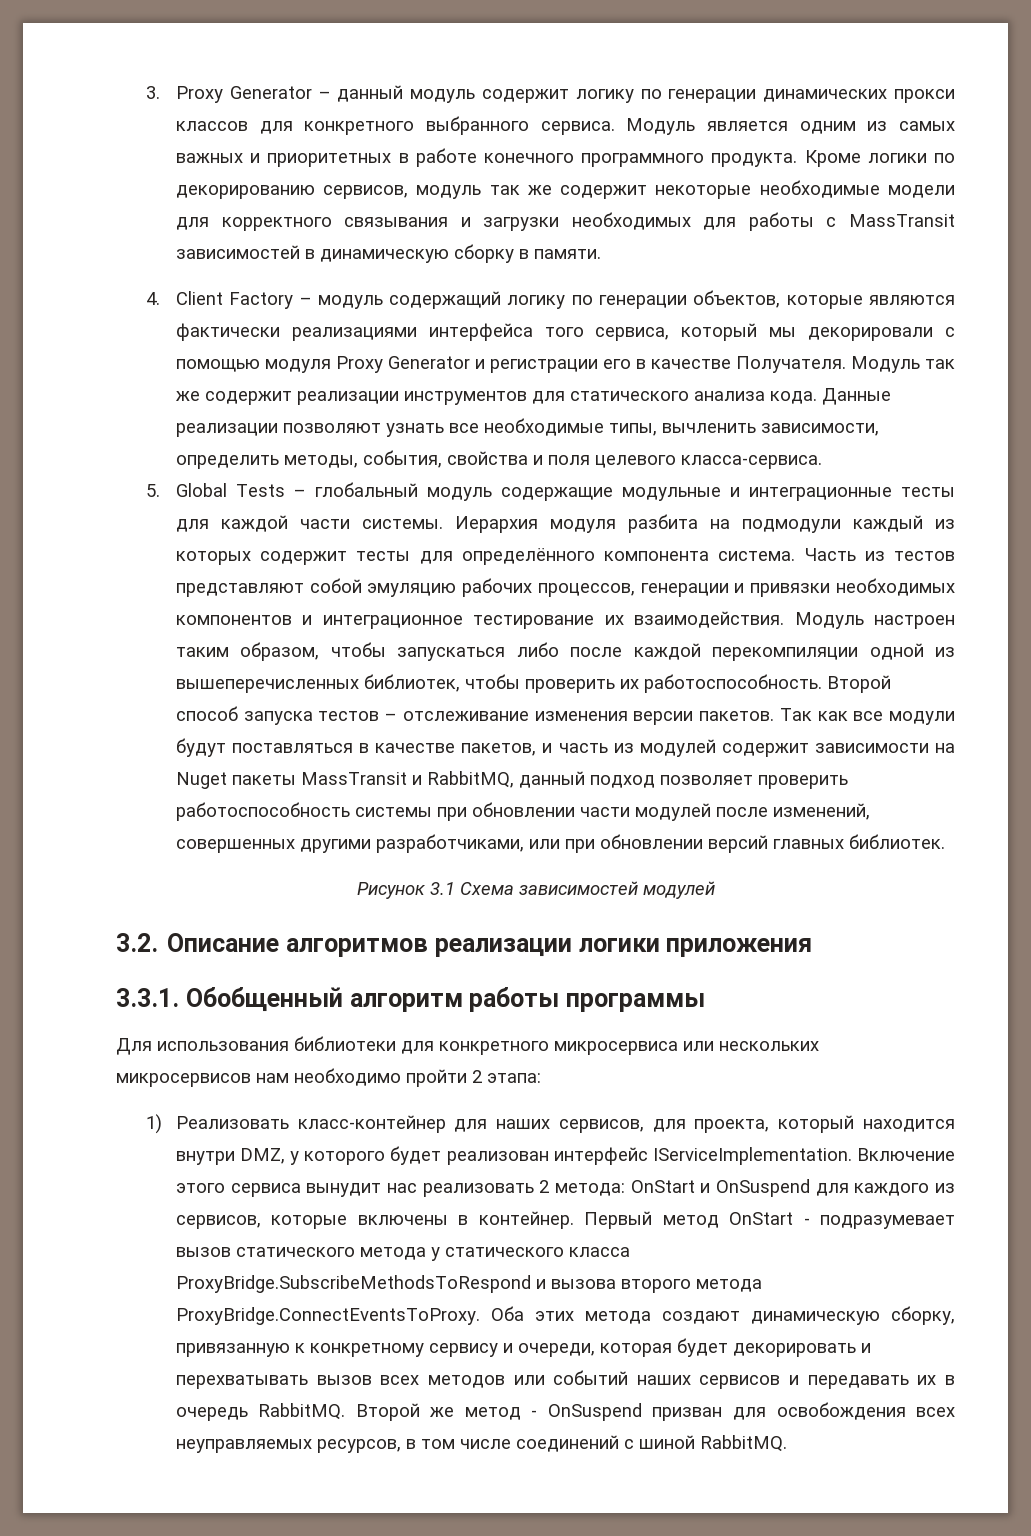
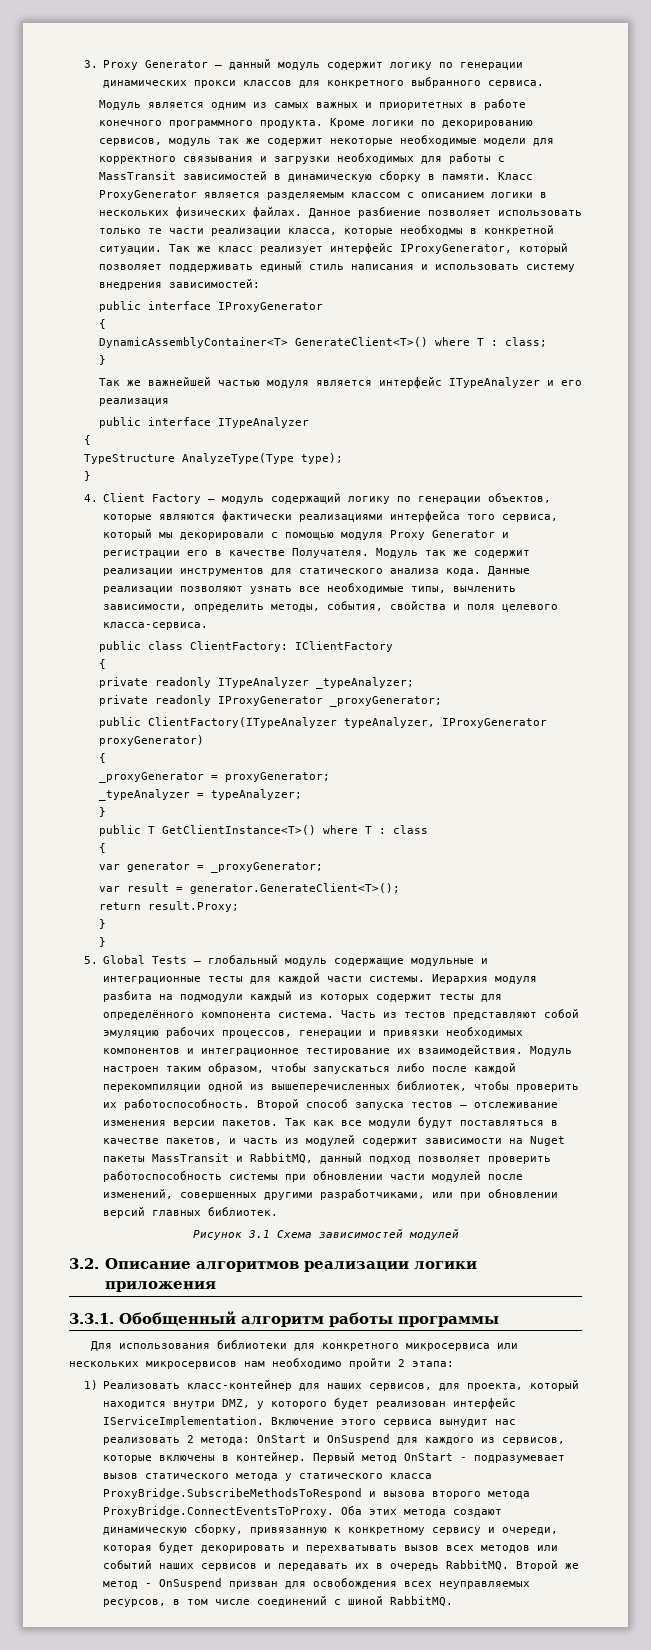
- 3. Proxy Generator – данный модуль содержит логику по генерации динамических прокси классов для конкретного выбранного сервиса. Модуль является одним из самых важных и приоритетных в работе конечного программного продукта.
+ 3. Proxy Generator – данный модуль содержит логику по генерации динамических прокси классов для конкретного выбранного сервиса.
+ Модуль является одним из самых важных и приоритетных в работе конечного программного продукта.
+ Класс ProxyGenerator является разделяемым классом с описанием логики в нескольких физических файлах. Данное разбиение позволяет использовать только те части реализации класса, которые необходмы в конкретной ситуации. Так же класс реализует интерфейс IProxyGenerator, который позволяет поддерживать единый стиль написания и использовать систему внедрения зависимостей:
+ public interface IProxyGenerator
+ {
+ DynamicAssemblyContainer<T> GenerateClient<T>() where T : class;
+ }
+ Так же важнейшей частью модуля является интерфейс ITypeAnalyzer и его реализация
+ public interface ITypeAnalyzer
+ {
+ TypeStructure AnalyzeType(Type type);
+ }
+ public class ClientFactory: IClientFactory
+ {
+ private readonly ITypeAnalyzer _typeAnalyzer;
+ private readonly IProxyGenerator _proxyGenerator;
+ public ClientFactory(ITypeAnalyzer typeAnalyzer, IProxyGenerator proxyGenerator)
+ {
+ _proxyGenerator = proxyGenerator;
+ _typeAnalyzer = typeAnalyzer;
+ }
+ public T GetClientInstance<T>() where T : class
+ {
+ var generator = _proxyGenerator;
+ var result = generator.GenerateClient<T>();
+ return result.Proxy;
+ }
+ }

